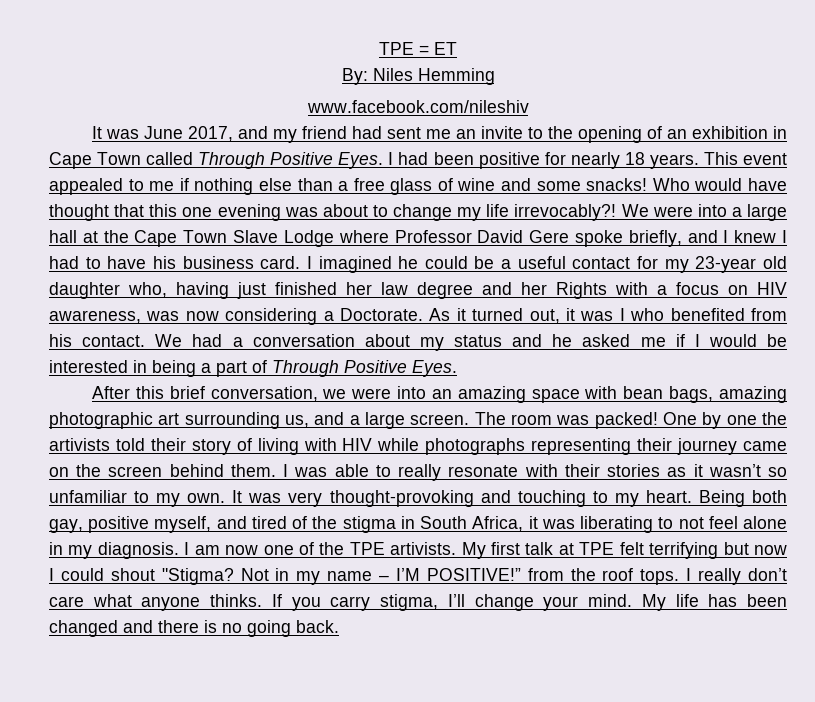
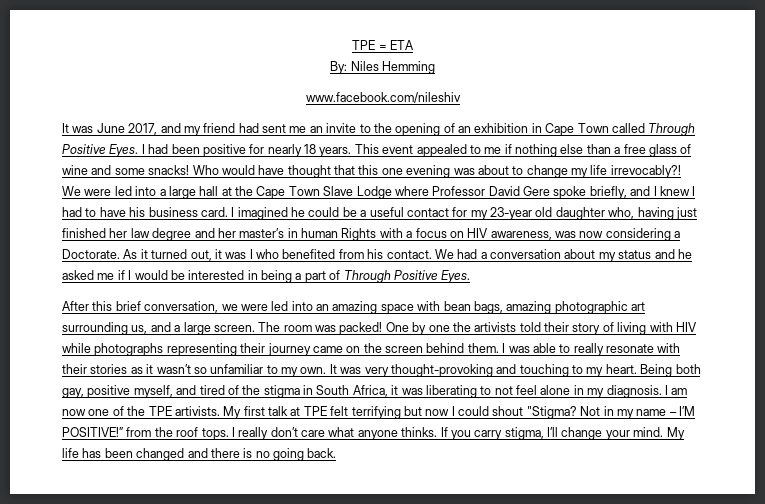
- TPE = ET
+ TPE = ETA
- We were into a large hall at the Cape Town Slave Lodge where Professor David Gere spoke briefly, and I knew I had to have his business card.
+ We were led into a large hall at the Cape Town Slave Lodge where Professor David Gere spoke briefly, and I knew I had to have his business card.
- I imagined he could be a useful contact for my 23-year old daughter who, having just finished her law degree and her Rights with a focus on HIV awareness, was now considering a Doctorate.
+ I imagined he could be a useful contact for my 23-year old daughter who, having just finished her law degree and her master’s in human Rights with a focus on HIV awareness, was now considering a Doctorate.
- After this brief conversation, we were into an amazing space with bean bags, amazing photographic art surrounding us, and a large screen.
+ After this brief conversation, we were led into an amazing space with bean bags, amazing photographic art surrounding us, and a large screen.

